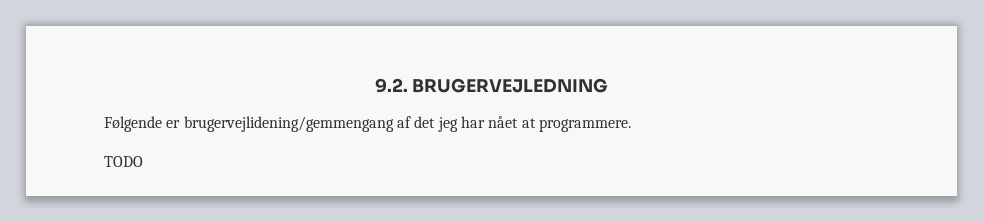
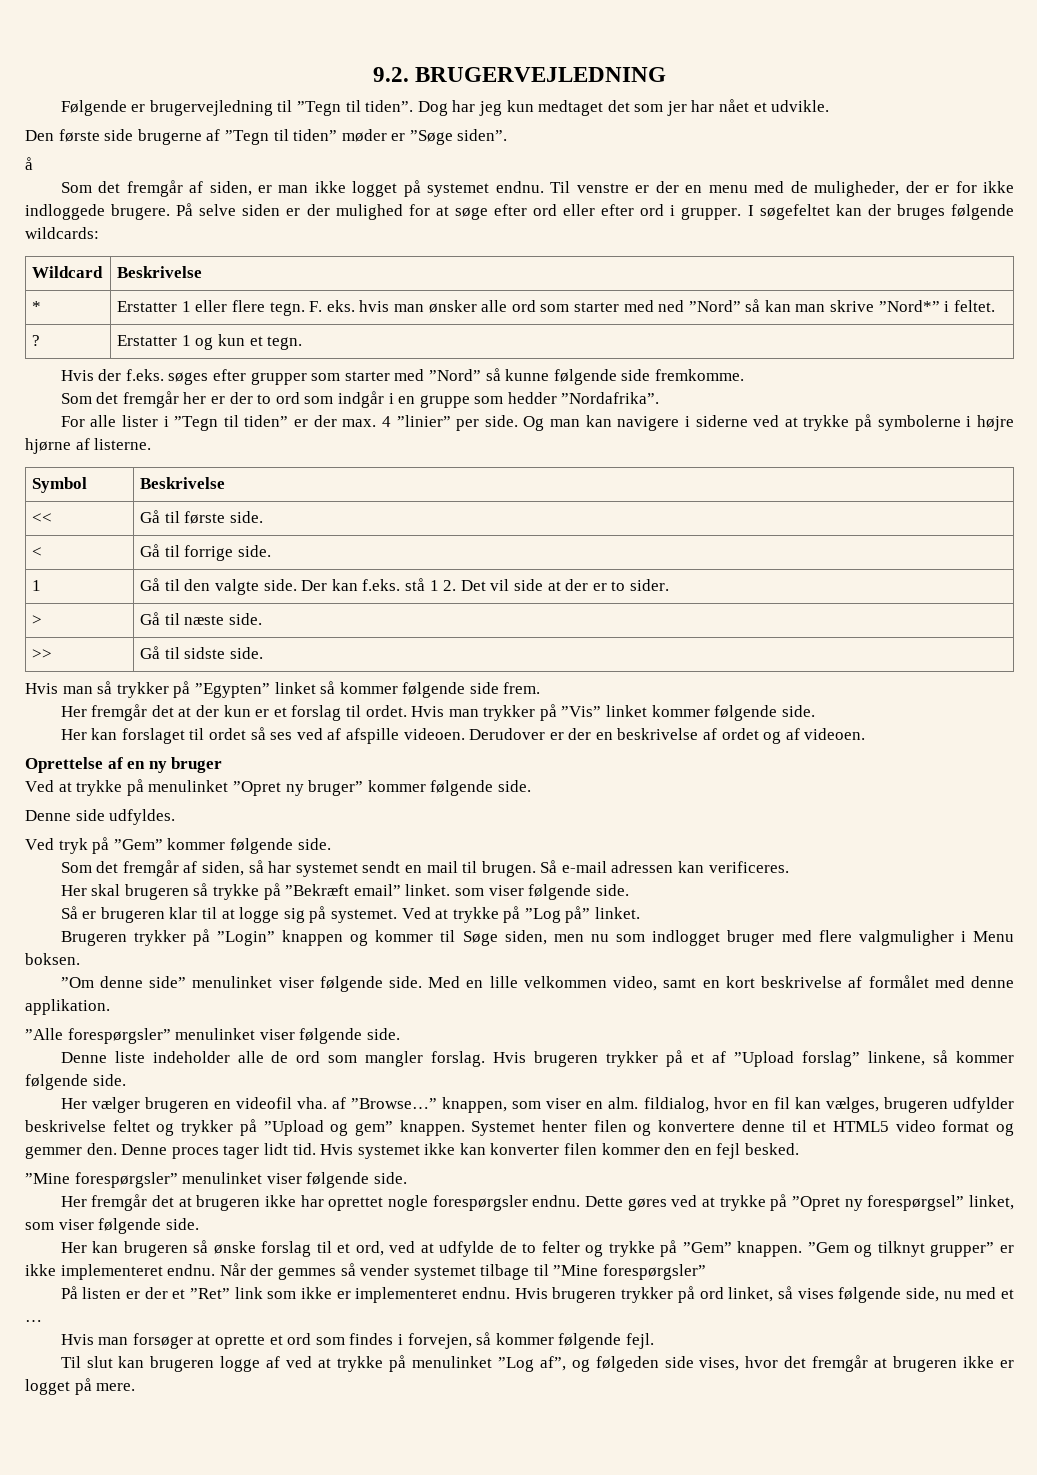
- Følgende er brugervejlidening/gemmengang af det jeg har nået at programmere.
- TODO
+ Følgende er brugervejledning til ”Tegn til tiden”. Dog har jeg kun medtaget det som jer har nået et udvikle.
+ Den første side brugerne af ”Tegn til tiden” møder er ”Søge siden”.
+ å
+ Som det fremgår af siden, er man ikke logget på systemet endnu. Til venstre er der en menu med de muligheder, der er for ikke indloggede brugere. På selve siden er der mulighed for at søge efter ord eller efter ord i grupper. I søgefeltet kan der bruges følgende wildcards:
+ Wildcard | Beskrivelse
+ * | Erstatter 1 eller flere tegn. F. eks. hvis man ønsker alle ord som starter med ned ”Nord” så kan man skrive ”Nord*” i feltet.
+ ? | Erstatter 1 og kun et tegn.
+ Hvis der f.eks. søges efter grupper som starter med ”Nord” så kunne følgende side fremkomme.
+ Som det fremgår her er der to ord som indgår i en gruppe som hedder ”Nordafrika”.
+ For alle lister i ”Tegn til tiden” er der max. 4 ”linier” per side. Og man kan navigere i siderne ved at trykke på symbolerne i højre hjørne af listerne.
+ Symbol | Beskrivelse
+ << | Gå til første side.
+ < | Gå til forrige side.
+ 1 | Gå til den valgte side. Der kan f.eks. stå 1 2. Det vil side at der er to sider.
+ > | Gå til næste side.
+ >> | Gå til sidste side.
+ Hvis man så trykker på ”Egypten” linket så kommer følgende side frem.
+ Her fremgår det at der kun er et forslag til ordet. Hvis man trykker på ”Vis” linket kommer følgende side.
+ Her kan forslaget til ordet så ses ved af afspille videoen. Derudover er der en beskrivelse af ordet og af videoen.
+ Oprettelse af en ny bruger
+ Ved at trykke på menulinket ”Opret ny bruger” kommer følgende side.
+ Denne side udfyldes.
+ Ved tryk på ”Gem” kommer følgende side.
+ Som det fremgår af siden, så har systemet sendt en mail til brugen. Så e-mail adressen kan verificeres.
+ Her skal brugeren så trykke på ”Bekræft email” linket. som viser følgende side.
+ Så er brugeren klar til at logge sig på systemet. Ved at trykke på ”Log på” linket.
+ Brugeren trykker på ”Login” knappen og kommer til Søge siden, men nu som indlogget bruger med flere valgmuligher i Menu boksen.
+ ”Om denne side” menulinket viser følgende side. Med en lille velkommen video, samt en kort beskrivelse af formålet med denne applikation.
+ ”Alle forespørgsler” menulinket viser følgende side.
+ Denne liste indeholder alle de ord som mangler forslag. Hvis brugeren trykker på et af ”Upload forslag” linkene, så kommer følgende side.
+ Her vælger brugeren en videofil vha. af ”Browse…” knappen, som viser en alm. fildialog, hvor en fil kan vælges, brugeren udfylder beskrivelse feltet og trykker på ”Upload og gem” knappen. Systemet henter filen og konvertere denne til et HTML5 video format og gemmer den. Denne proces tager lidt tid. Hvis systemet ikke kan konverter filen kommer den en fejl besked.
+ ”Mine forespørgsler” menulinket viser følgende side.
+ Her fremgår det at brugeren ikke har oprettet nogle forespørgsler endnu. Dette gøres ved at trykke på ”Opret ny forespørgsel” linket, som viser følgende side.
+ Her kan brugeren så ønske forslag til et ord, ved at udfylde de to felter og trykke på ”Gem” knappen. ”Gem og tilknyt grupper” er ikke implementeret endnu. Når der gemmes så vender systemet tilbage til ”Mine forespørgsler”
+ På listen er der et ”Ret” link som ikke er implementeret endnu. Hvis brugeren trykker på ord linket, så vises følgende side, nu med et …
+ Hvis man forsøger at oprette et ord som findes i forvejen, så kommer følgende fejl.
+ Til slut kan brugeren logge af ved at trykke på menulinket ”Log af”, og følgeden side vises, hvor det fremgår at brugeren ikke er logget på mere.

